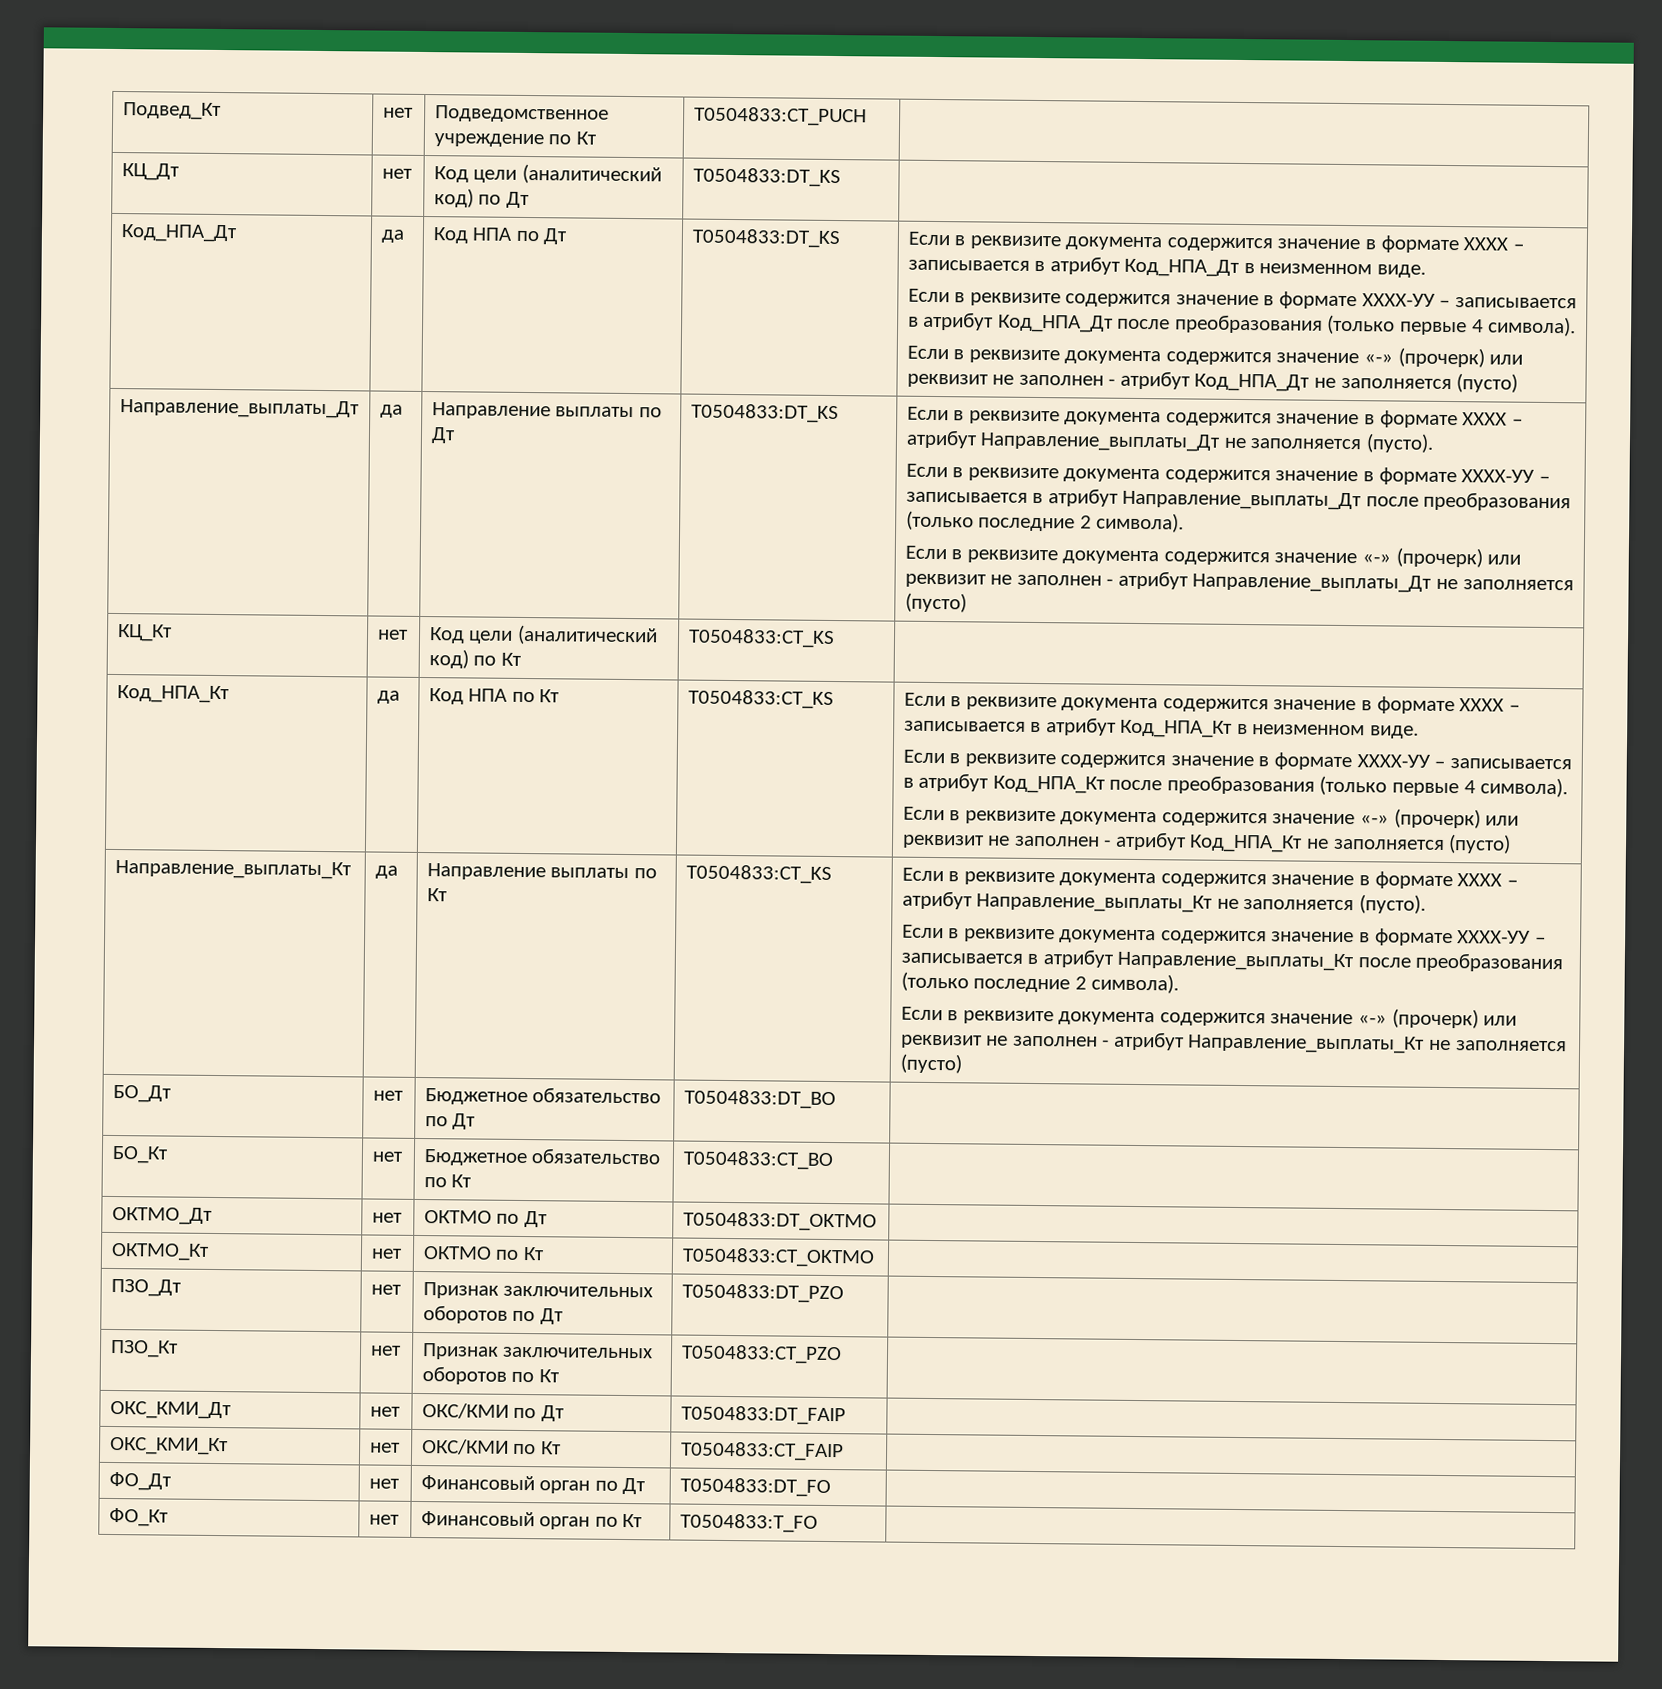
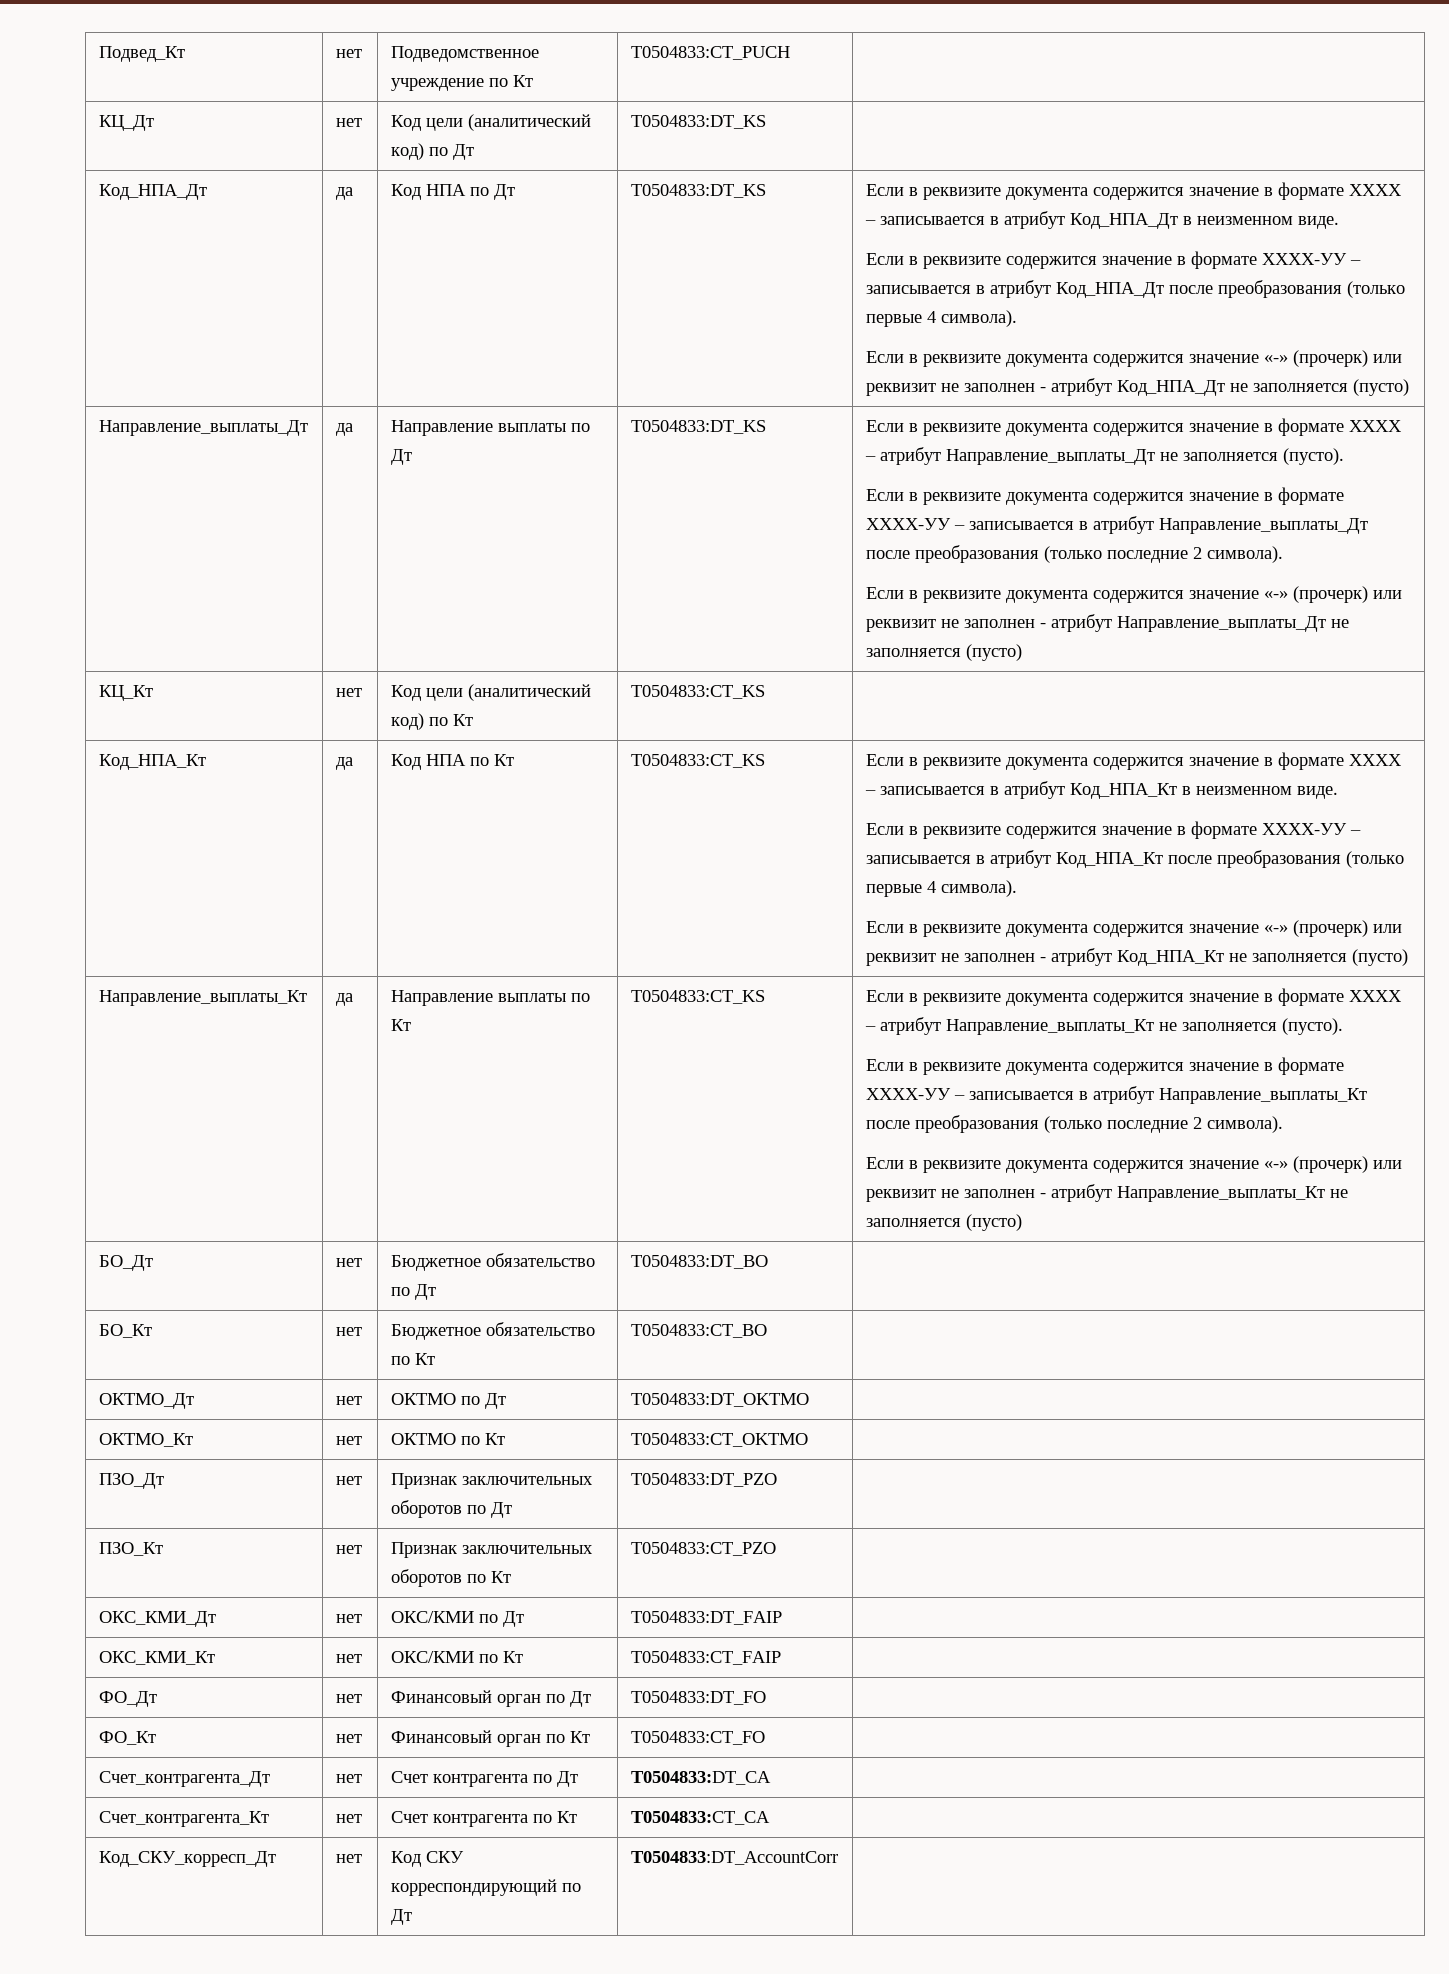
- ФО_Кт | нет | Финансовый орган по Кт | T0504833:T_FO |
+ ФО_Кт | нет | Финансовый орган по Кт | T0504833:CT_FO |
+ Счет_контрагента_Дт | нет | Счет контрагента по Дт | T0504833:DT_CA |
+ Счет_контрагента_Кт | нет | Счет контрагента по Кт | T0504833:CT_CA |
+ Код_СКУ_корресп_Дт | нет | Код СКУ корреспондирующий по Дт | T0504833:DT_AccountCorr |

